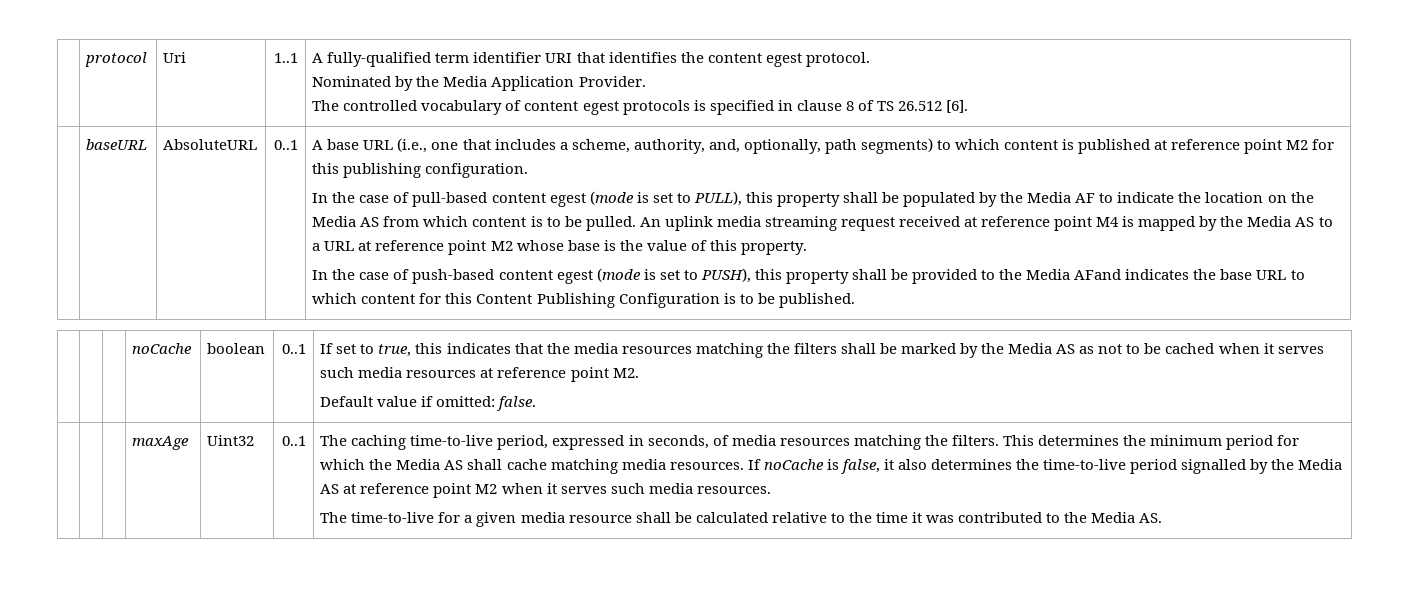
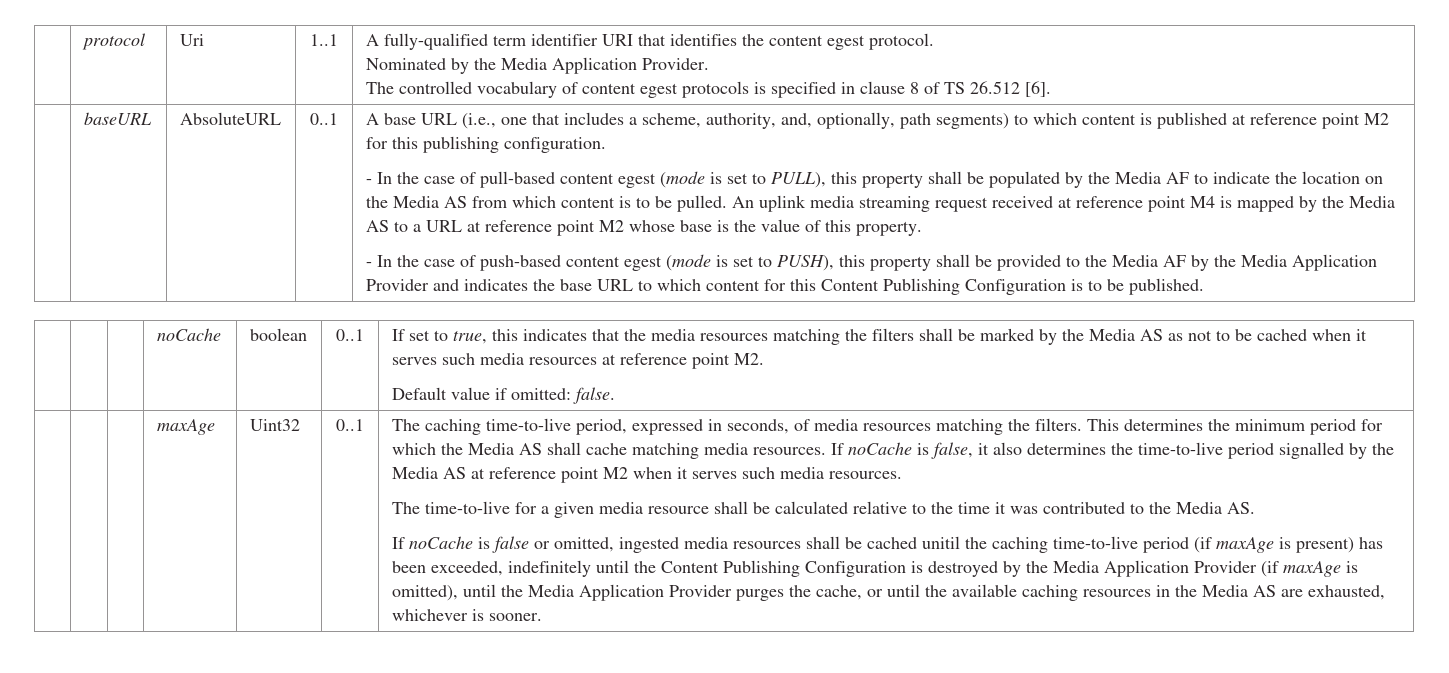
- In the case of pull-based content egest (mode is set to PULL), this property shall be populated by the Media AF to indicate the location on the Media AS from which content is to be pulled.
+ - In the case of pull-based content egest (mode is set to PULL), this property shall be populated by the Media AF to indicate the location on the Media AS from which content is to be pulled.
- In the case of push-based content egest (mode is set to PUSH), this property shall be provided to the Media AFand indicates the base URL to which content for this Content Publishing Configuration is to be published.
+ - In the case of push-based content egest (mode is set to PUSH), this property shall be provided to the Media AF by the Media Application Provider and indicates the base URL to which content for this Content Publishing Configuration is to be published.
+ If noCache is false or omitted, ingested media resources shall be cached unitil the caching time-to-live period (if maxAge is present) has been exceeded, indefinitely until the Content Publishing Configuration is destroyed by the Media Application Provider (if maxAge is omitted), until the Media Application Provider purges the cache, or until the available caching resources in the Media AS are exhausted, whichever is sooner.

